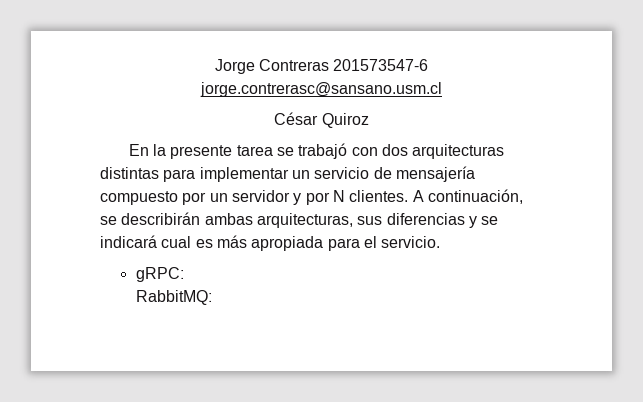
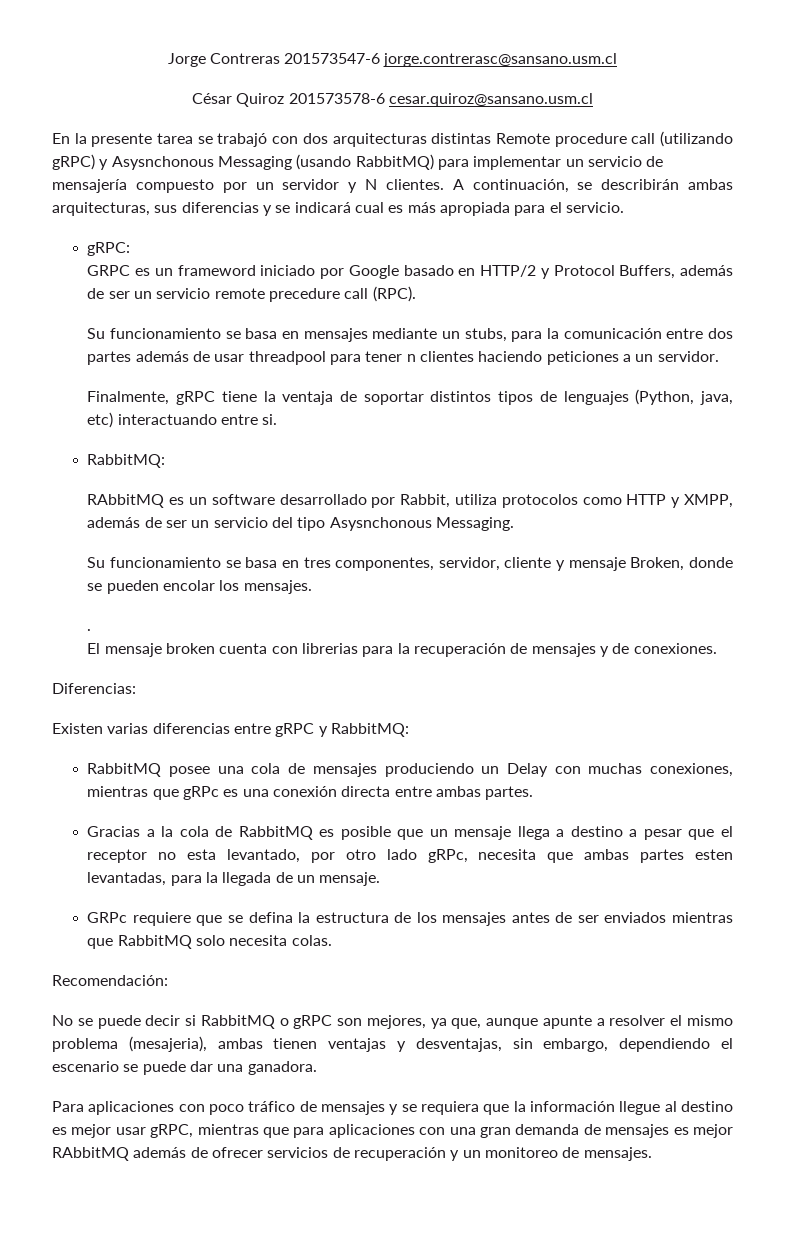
- César Quiroz
+ César Quiroz 201573578-6 cesar.quiroz@sansano.usm.cl
- En la presente tarea se trabajó con dos arquitecturas distintas para implementar un servicio de mensajería compuesto por un servidor y por N clientes.
+ En la presente tarea se trabajó con dos arquitecturas distintas Remote procedure call (utilizando gRPC) y Asysnchonous Messaging (usando RabbitMQ) para implementar un servicio de mensajería compuesto por un servidor y N clientes.
+ GRPC es un frameword iniciado por Google basado en HTTP/2 y Protocol Buffers, además de ser un servicio remote precedure call (RPC).
+ Su funcionamiento se basa en mensajes mediante un stubs, para la comunicación entre dos partes además de usar threadpool para tener n clientes haciendo peticiones a un servidor.
+ Finalmente, gRPC tiene la ventaja de soportar distintos tipos de lenguajes (Python, java, etc) interactuando entre si.
  RabbitMQ:
+ RAbbitMQ es un software desarrollado por Rabbit, utiliza protocolos como HTTP y XMPP, además de ser un servicio del tipo Asysnchonous Messaging.
+ Su funcionamiento se basa en tres componentes, servidor, cliente y mensaje Broken, donde se pueden encolar los mensajes.
+ .
+ El mensaje broken cuenta con librerias para la recuperación de mensajes y de conexiones.
+ Diferencias:
+ Existen varias diferencias entre gRPC y RabbitMQ:
+ RabbitMQ posee una cola de mensajes produciendo un Delay con muchas conexiones, mientras que gRPc es una conexión directa entre ambas partes.
+ Gracias a la cola de RabbitMQ es posible que un mensaje llega a destino a pesar que el receptor no esta levantado, por otro lado gRPc, necesita que ambas partes esten levantadas, para la llegada de un mensaje.
+ GRPc requiere que se defina la estructura de los mensajes antes de ser enviados mientras que RabbitMQ solo necesita colas.
+ Recomendación:
+ No se puede decir si RabbitMQ o gRPC son mejores, ya que, aunque apunte a resolver el mismo problema (mesajeria), ambas tienen ventajas y desventajas, sin embargo, dependiendo el escenario se puede dar una ganadora.
+ Para aplicaciones con poco tráfico de mensajes y se requiera que la información llegue al destino es mejor usar gRPC, mientras que para aplicaciones con una gran demanda de mensajes es mejor RAbbitMQ además de ofrecer servicios de recuperación y un monitoreo de mensajes.

